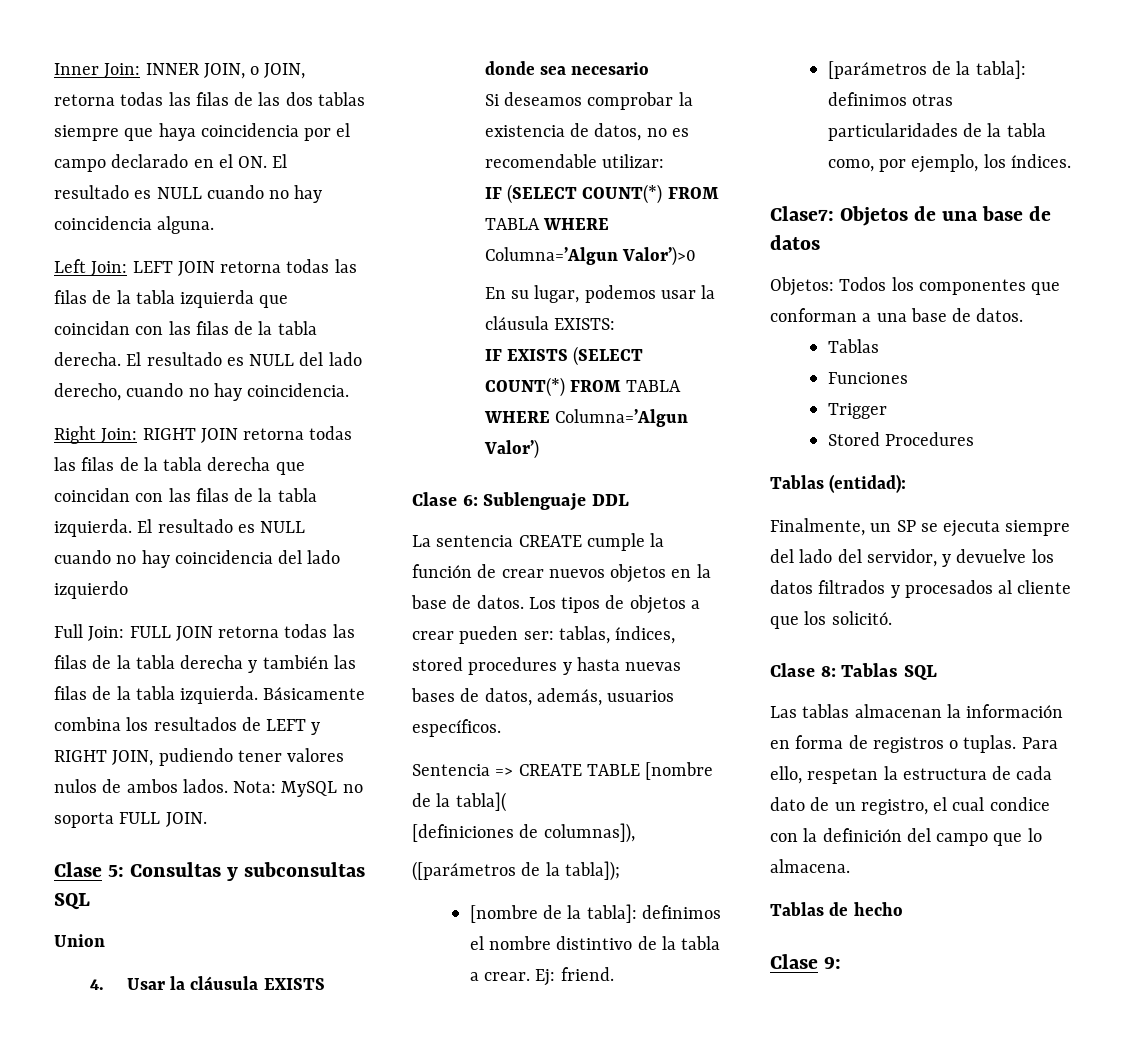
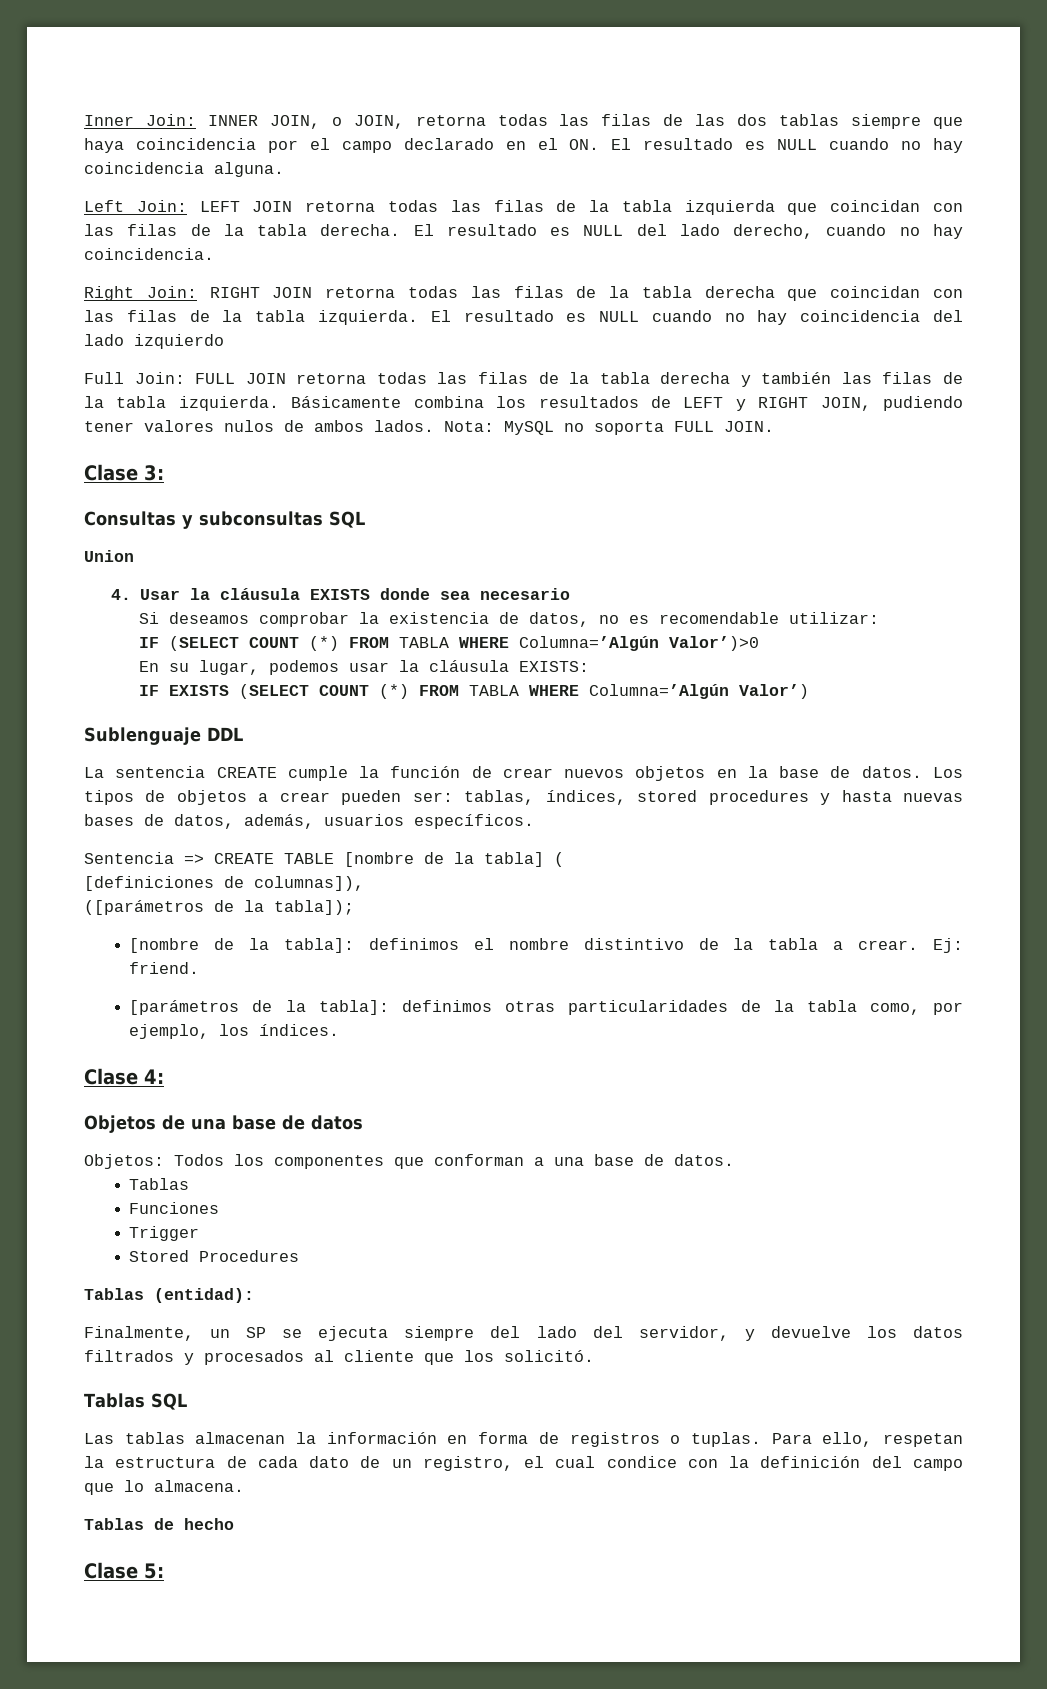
- Clase 5: Consultas y subconsultas SQL
+ Clase 3:
+ Consultas y subconsultas SQL
- IF (SELECT COUNT(*) FROM TABLA WHERE Columna=’Algun Valor’)>0
+ IF (SELECT COUNT (*) FROM TABLA WHERE Columna=’Algún Valor’)>0
- IF EXISTS (SELECT COUNT(*) FROM TABLA WHERE Columna=’Algun Valor’)
+ IF EXISTS (SELECT COUNT (*) FROM TABLA WHERE Columna=’Algún Valor’)
- Clase 6: Sublenguaje DDL
+ Sublenguaje DDL
- Sentencia => CREATE TABLE [nombre de la tabla](
+ Sentencia => CREATE TABLE [nombre de la tabla] (
- Clase7: Objetos de una base de datos
+ Clase 4:
+ Objetos de una base de datos
- Clase 8: Tablas SQL
+ Tablas SQL
- Clase 9:
+ Clase 5:

